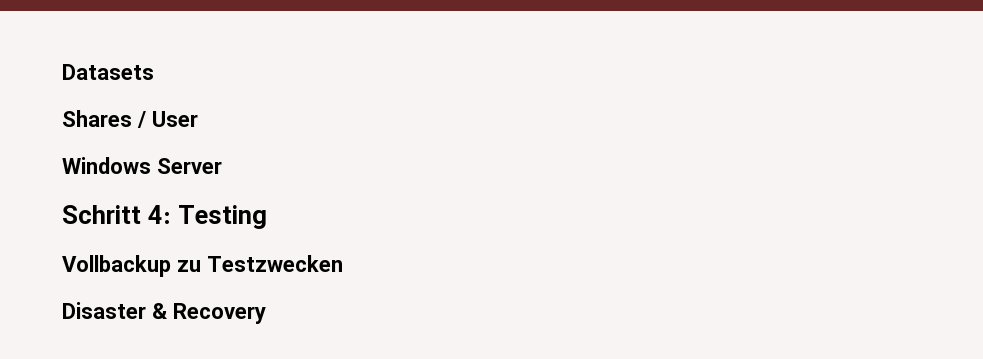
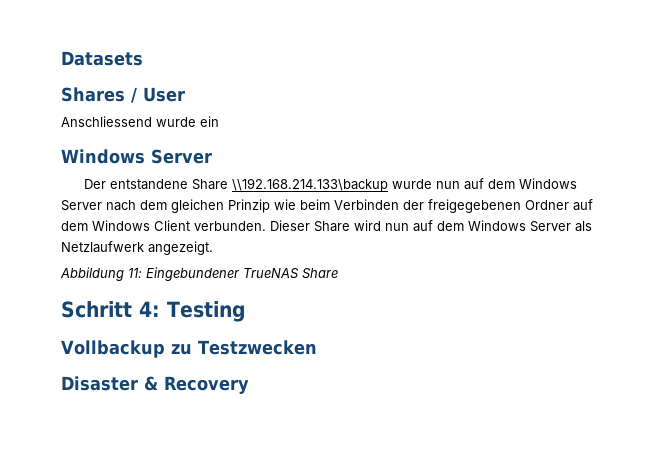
+ Anschliessend wurde ein
  Windows Server
+ Der entstandene Share \\192.168.214.133\backup wurde nun auf dem Windows Server nach dem gleichen Prinzip wie beim Verbinden der freigegebenen Ordner auf dem Windows Client verbunden. Dieser Share wird nun auf dem Windows Server als Netzlaufwerk angezeigt.
+ Abbildung 11: Eingebundener TrueNAS Share

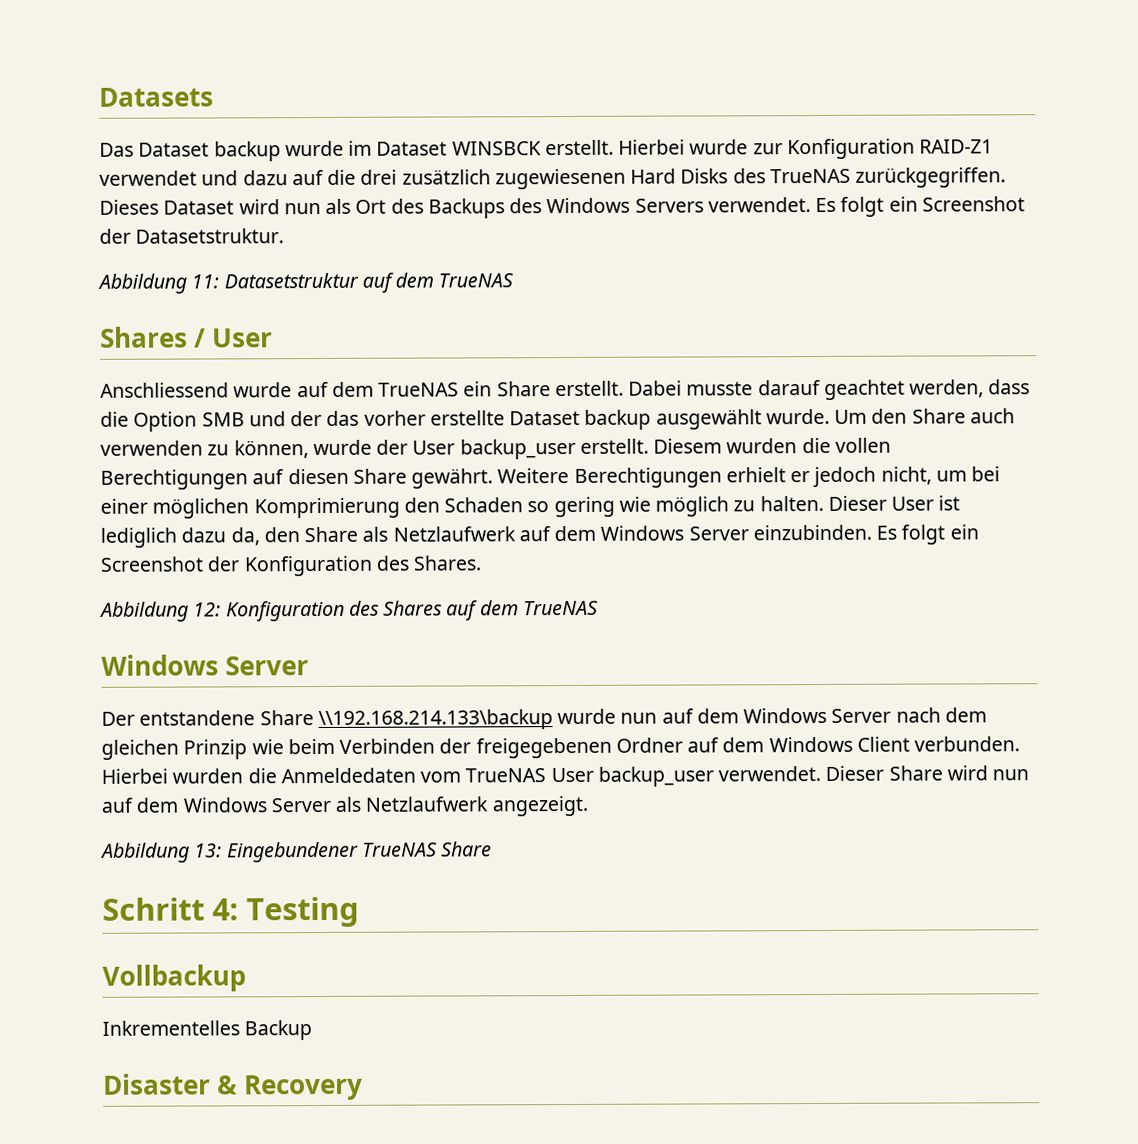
+ Das Dataset backup wurde im Dataset WINSBCK erstellt. Hierbei wurde zur Konfiguration RAID-Z1 verwendet und dazu auf die drei zusätzlich zugewiesenen Hard Disks des TrueNAS zurückgegriffen. Dieses Dataset wird nun als Ort des Backups des Windows Servers verwendet. Es folgt ein Screenshot der Datasetstruktur.
+ Abbildung 11: Datasetstruktur auf dem TrueNAS
- Anschliessend wurde ein
+ Anschliessend wurde auf dem TrueNAS ein Share erstellt. Dabei musste darauf geachtet werden, dass die Option SMB und der das vorher erstellte Dataset backup ausgewählt wurde. Um den Share auch verwenden zu können, wurde der User backup_user erstellt. Diesem wurden die vollen Berechtigungen auf diesen Share gewährt. Weitere Berechtigungen erhielt er jedoch nicht, um bei einer möglichen Komprimierung den Schaden so gering wie möglich zu halten. Dieser User ist lediglich dazu da, den Share als Netzlaufwerk auf dem Windows Server einzubinden. Es folgt ein Screenshot der Konfiguration des Shares.
+ Abbildung 12: Konfiguration des Shares auf dem TrueNAS
+ Hierbei wurden die Anmeldedaten vom TrueNAS User backup_user verwendet.
- Abbildung 11: Eingebundener TrueNAS Share
+ Abbildung 13: Eingebundener TrueNAS Share
- Vollbackup zu Testzwecken
+ Vollbackup
+ Inkrementelles Backup

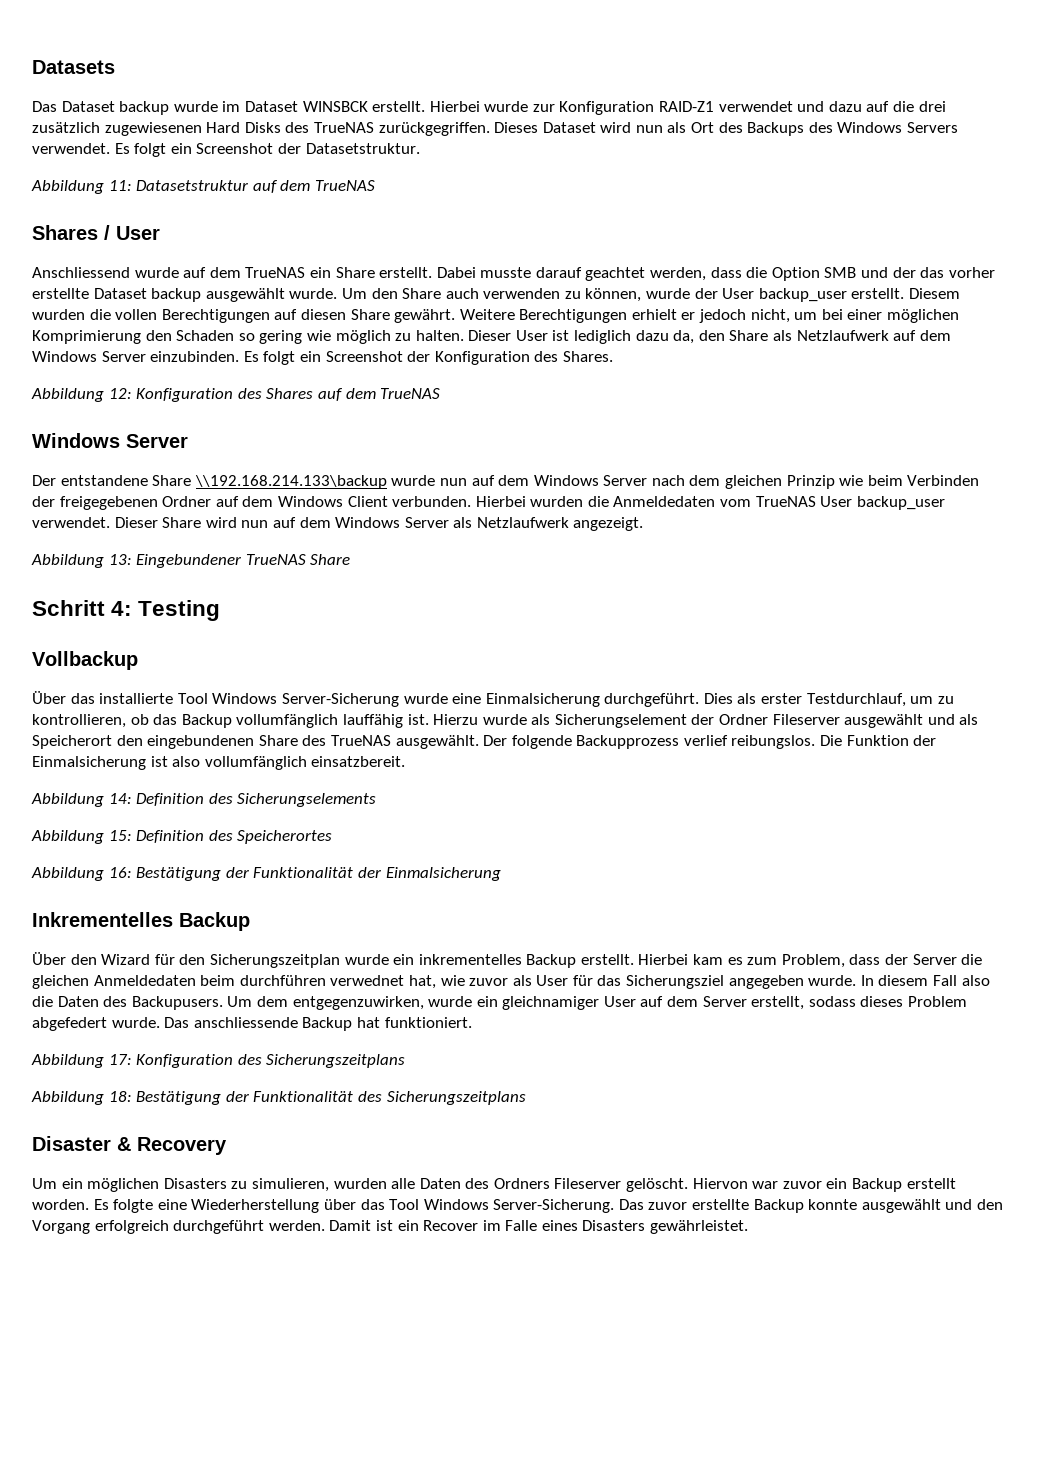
+ Über das installierte Tool Windows Server-Sicherung wurde eine Einmalsicherung durchgeführt. Dies als erster Testdurchlauf, um zu kontrollieren, ob das Backup vollumfänglich lauffähig ist. Hierzu wurde als Sicherungselement der Ordner Fileserver ausgewählt und als Speicherort den eingebundenen Share des TrueNAS ausgewählt. Der folgende Backupprozess verlief reibungslos. Die Funktion der Einmalsicherung ist also vollumfänglich einsatzbereit.
+ Abbildung 14: Definition des Sicherungselements
+ Abbildung 15: Definition des Speicherortes
+ Abbildung 16: Bestätigung der Funktionalität der Einmalsicherung
  Inkrementelles Backup
+ Über den Wizard für den Sicherungszeitplan wurde ein inkrementelles Backup erstellt. Hierbei kam es zum Problem, dass der Server die gleichen Anmeldedaten beim durchführen verwednet hat, wie zuvor als User für das Sicherungsziel angegeben wurde. In diesem Fall also die Daten des Backupusers. Um dem entgegenzuwirken, wurde ein gleichnamiger User auf dem Server erstellt, sodass dieses Problem abgefedert wurde. Das anschliessende Backup hat funktioniert.
+ Abbildung 17: Konfiguration des Sicherungszeitplans
+ Abbildung 18: Bestätigung der Funktionalität des Sicherungszeitplans
  Disaster & Recovery
+ Um ein möglichen Disasters zu simulieren, wurden alle Daten des Ordners Fileserver gelöscht. Hiervon war zuvor ein Backup erstellt worden. Es folgte eine Wiederherstellung über das Tool Windows Server-Sicherung. Das zuvor erstellte Backup konnte ausgewählt und den Vorgang erfolgreich durchgeführt werden. Damit ist ein Recover im Falle eines Disasters gewährleistet.

